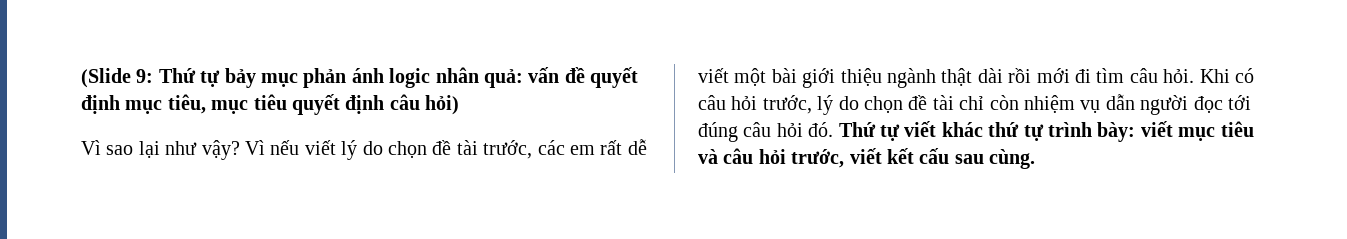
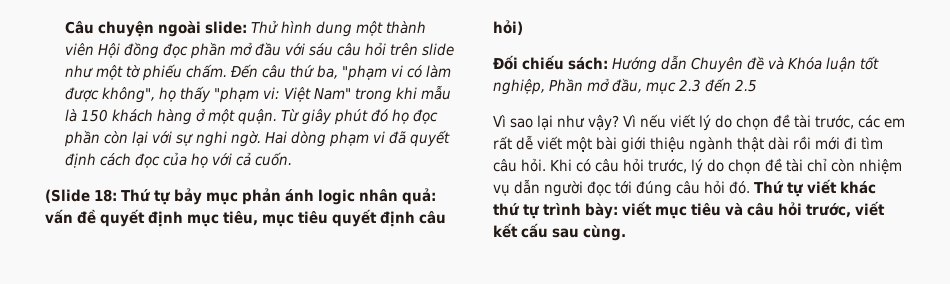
- (Slide 9: Thứ tự bảy mục phản ánh logic nhân quả: vấn đề quyết định mục tiêu, mục tiêu quyết định câu hỏi)
+ Câu chuyện ngoài slide: Thử hình dung một thành viên Hội đồng đọc phần mở đầu với sáu câu hỏi trên slide như một tờ phiếu chấm. Đến câu thứ ba, "phạm vi có làm được không", họ thấy "phạm vi: Việt Nam" trong khi mẫu là 150 khách hàng ở một quận. Từ giây phút đó họ đọc phần còn lại với sự nghi ngờ. Hai dòng phạm vi đã quyết định cách đọc của họ với cả cuốn.
+ (Slide 18: Thứ tự bảy mục phản ánh logic nhân quả: vấn đề quyết định mục tiêu, mục tiêu quyết định câu hỏi)
+ Đối chiếu sách: Hướng dẫn Chuyên đề và Khóa luận tốt nghiệp, Phần mở đầu, mục 2.3 đến 2.5

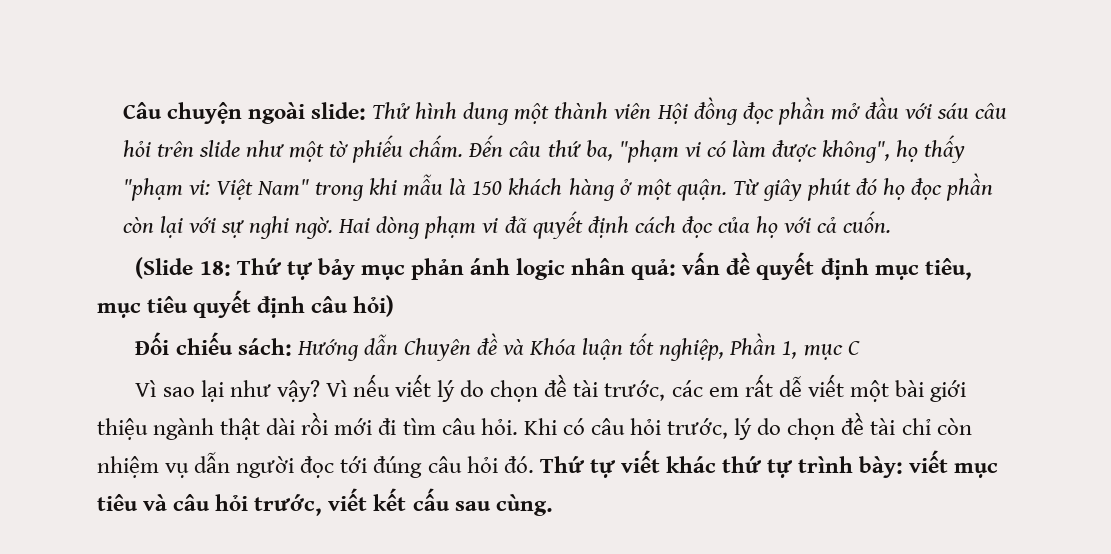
- Đối chiếu sách: Hướng dẫn Chuyên đề và Khóa luận tốt nghiệp, Phần mở đầu, mục 2.3 đến 2.5
+ Đối chiếu sách: Hướng dẫn Chuyên đề và Khóa luận tốt nghiệp, Phần 1, mục C

